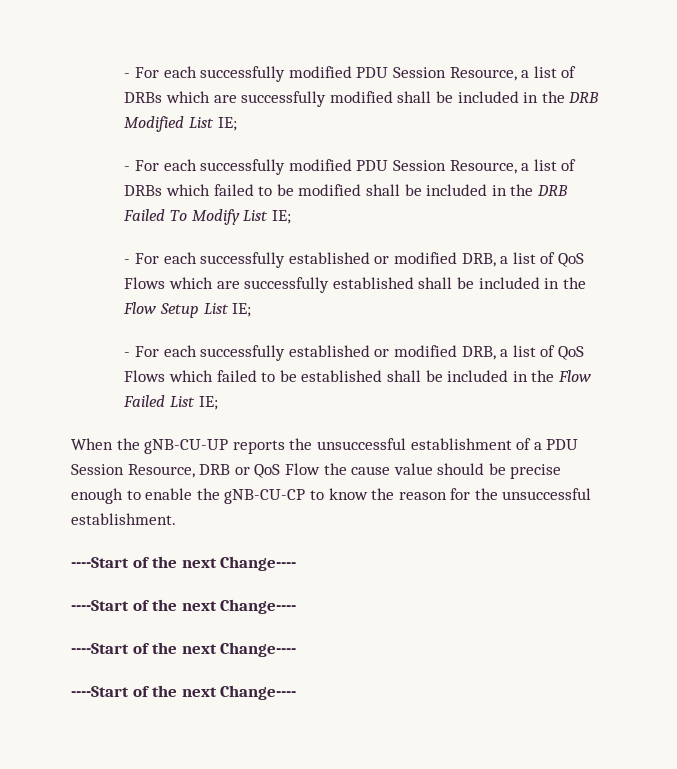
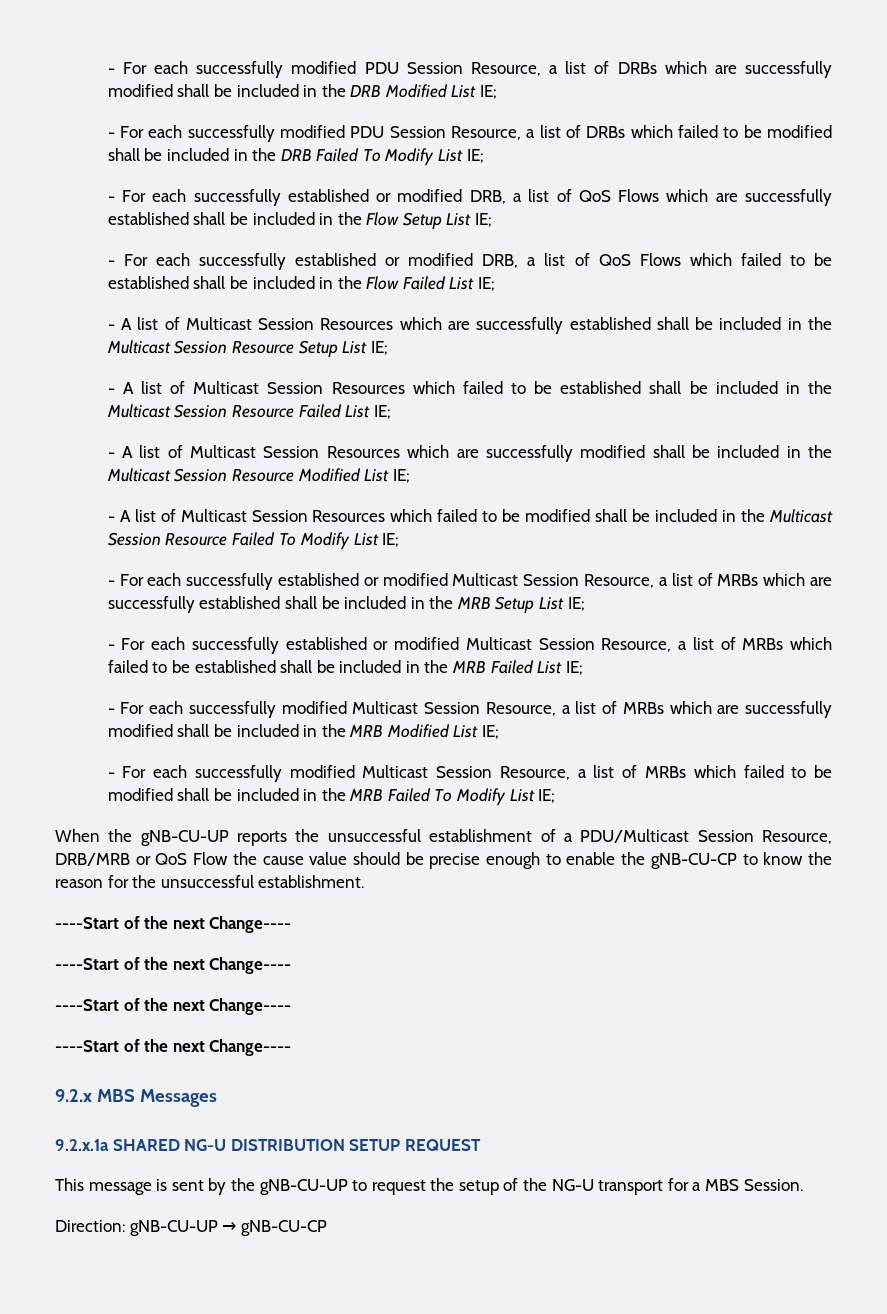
+ - A list of Multicast Session Resources which are successfully established shall be included in the Multicast Session Resource Setup List IE;
+ - A list of Multicast Session Resources which failed to be established shall be included in the Multicast Session Resource Failed List IE;
+ - A list of Multicast Session Resources which are successfully modified shall be included in the Multicast Session Resource Modified List IE;
+ - A list of Multicast Session Resources which failed to be modified shall be included in the Multicast Session Resource Failed To Modify List IE;
+ - For each successfully established or modified Multicast Session Resource, a list of MRBs which are successfully established shall be included in the MRB Setup List IE;
+ - For each successfully established or modified Multicast Session Resource, a list of MRBs which failed to be established shall be included in the MRB Failed List IE;
+ - For each successfully modified Multicast Session Resource, a list of MRBs which are successfully modified shall be included in the MRB Modified List IE;
+ - For each successfully modified Multicast Session Resource, a list of MRBs which failed to be modified shall be included in the MRB Failed To Modify List IE;
- When the gNB-CU-UP reports the unsuccessful establishment of a PDU Session Resource, DRB or QoS Flow the cause value should be precise enough to enable the gNB-CU-CP to know the reason for the unsuccessful establishment.
+ When the gNB-CU-UP reports the unsuccessful establishment of a PDU/Multicast Session Resource, DRB/MRB or QoS Flow the cause value should be precise enough to enable the gNB-CU-CP to know the reason for the unsuccessful establishment.
+ 9.2.x MBS Messages
+ 9.2.x.1a SHARED NG-U DISTRIBUTION SETUP REQUEST
+ This message is sent by the gNB-CU-UP to request the setup of the NG-U transport for a MBS Session.
+ Direction: gNB-CU-UP → gNB-CU-CP

